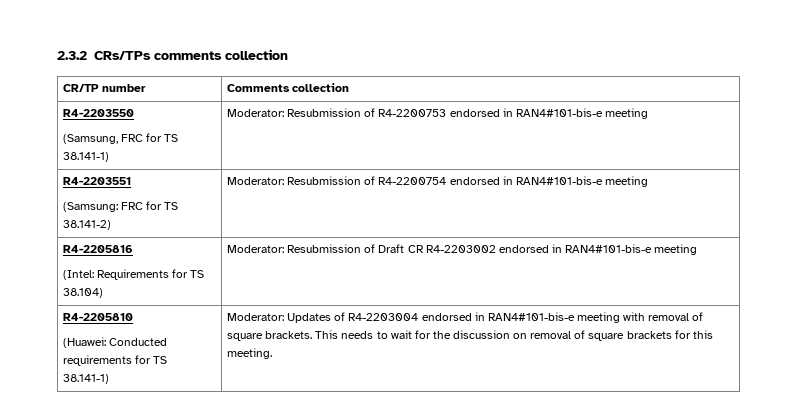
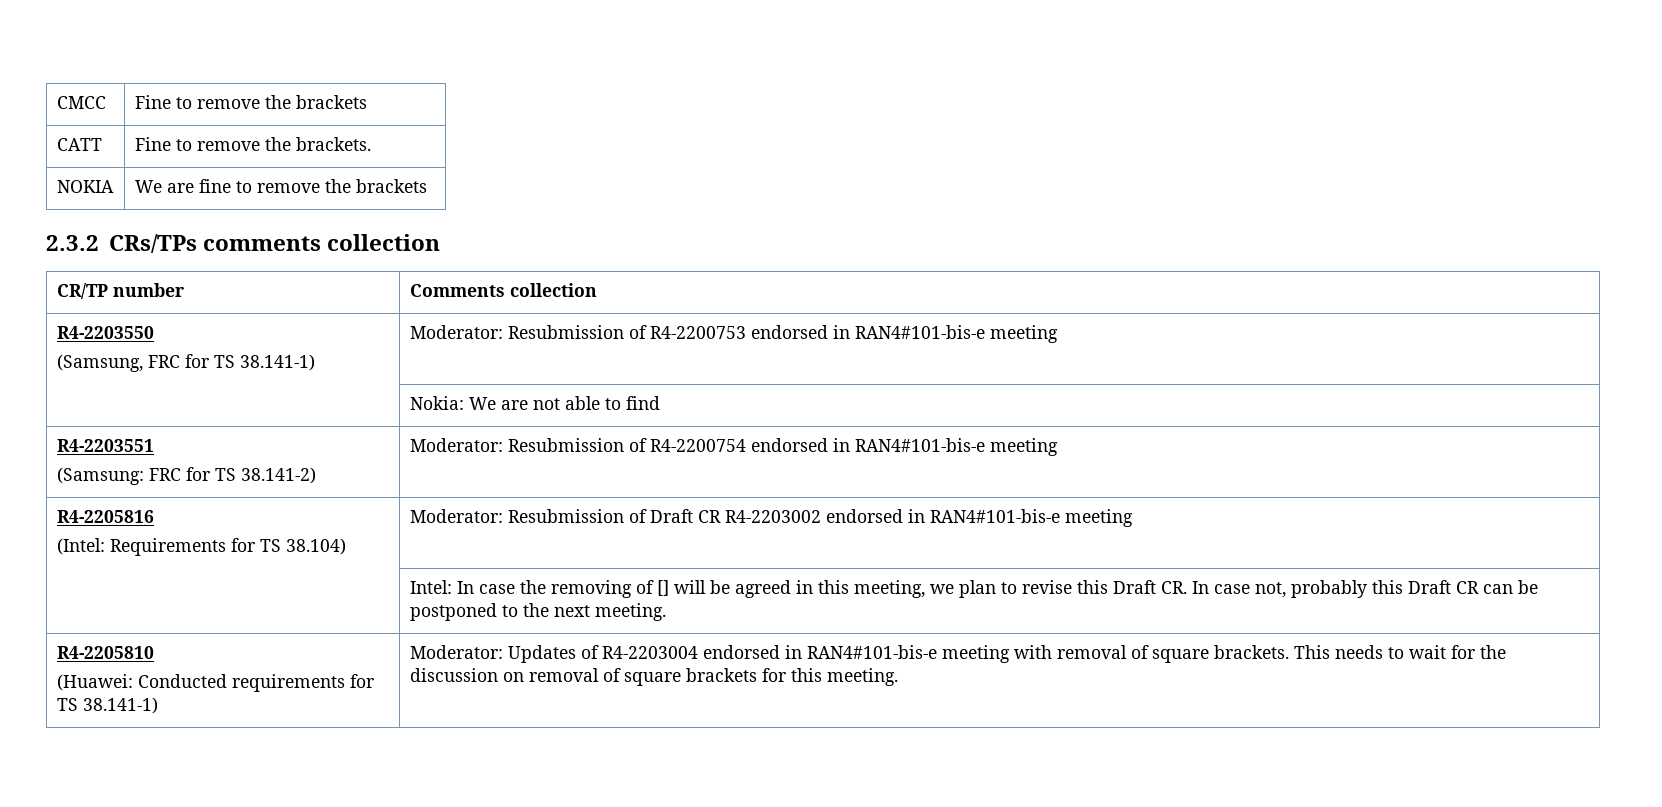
+ CMCC | Fine to remove the brackets
+ CATT | Fine to remove the brackets.
+ NOKIA | We are fine to remove the brackets
+ | Nokia: We are not able to find
+ | Intel: In case the removing of [] will be agreed in this meeting, we plan to revise this Draft CR. In case not, probably this Draft CR can be postponed to the next meeting.

